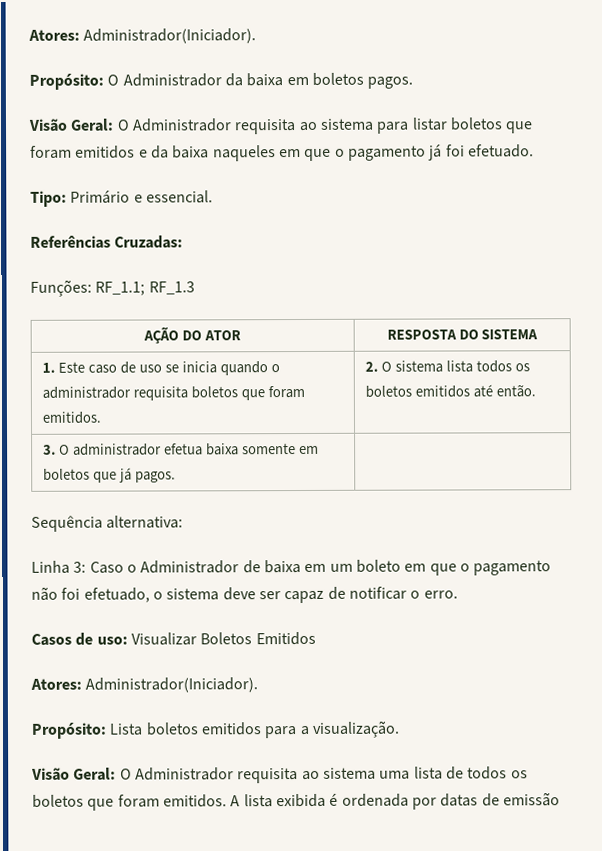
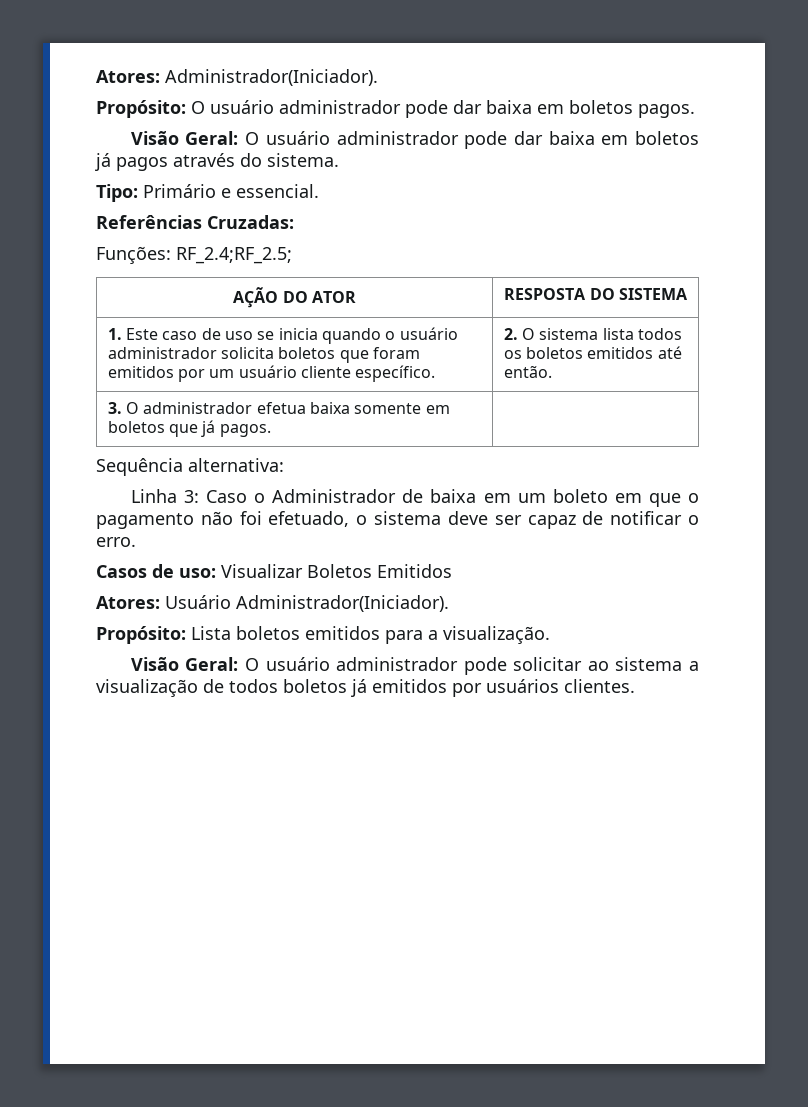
- Propósito: O Administrador da baixa em boletos pagos.
+ Propósito: O usuário administrador pode dar baixa em boletos pagos.
- Visão Geral: O Administrador requisita ao sistema para listar boletos que foram emitidos e da baixa naqueles em que o pagamento já foi efetuado.
+ Visão Geral: O usuário administrador pode dar baixa em boletos já pagos através do sistema.
- Funções: RF_1.1; RF_1.3
+ Funções: RF_2.4;RF_2.5;
- 1. Este caso de uso se inicia quando o administrador requisita boletos que foram emitidos. | 2. O sistema lista todos os boletos emitidos até então.
+ 1. Este caso de uso se inicia quando o usuário administrador solicita boletos que foram emitidos por um usuário cliente específico. | 2. O sistema lista todos os boletos emitidos até então.
  Casos de uso: Visualizar Boletos Emitidos
- Atores: Administrador(Iniciador).
+ Atores: Usuário Administrador(Iniciador).
- Visão Geral: O Administrador requisita ao sistema uma lista de todos os boletos que foram emitidos. A lista exibida é ordenada por datas de emissão
+ Visão Geral: O usuário administrador pode solicitar ao sistema a visualização de todos boletos já emitidos por usuários clientes.

